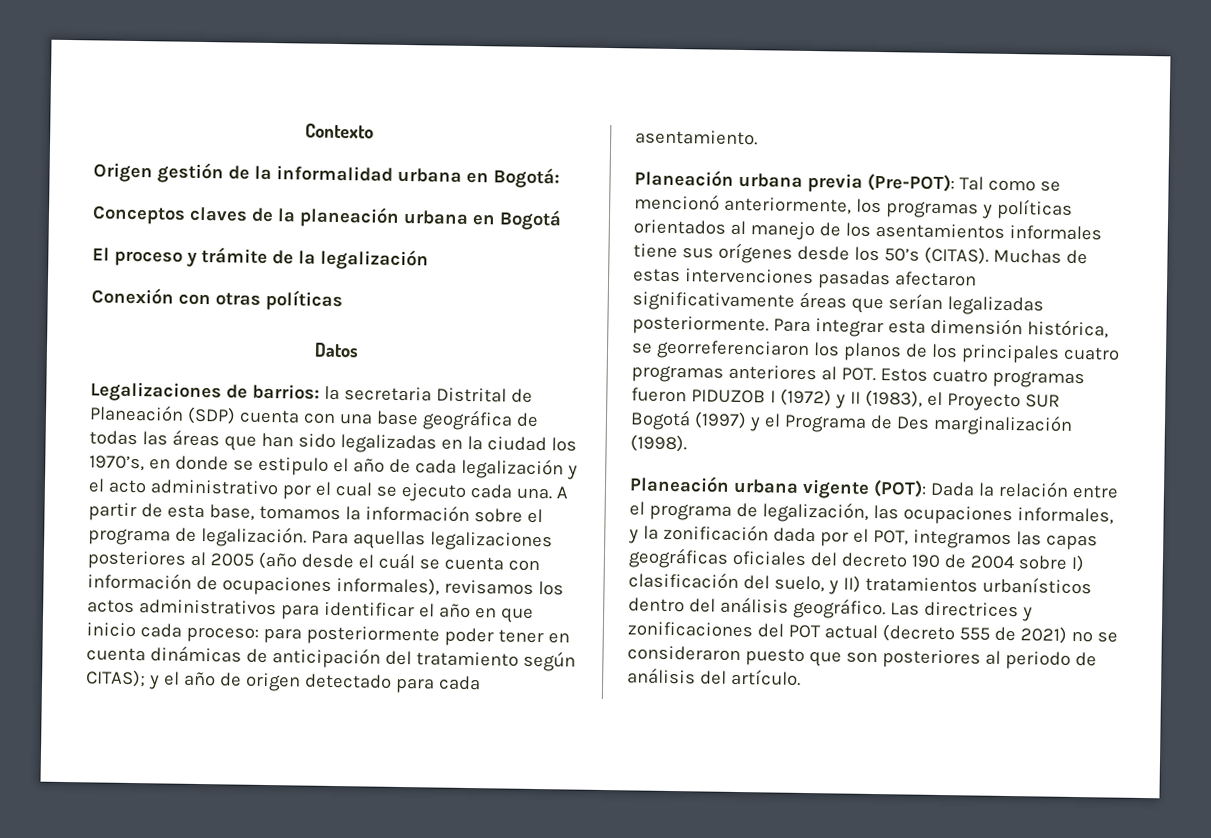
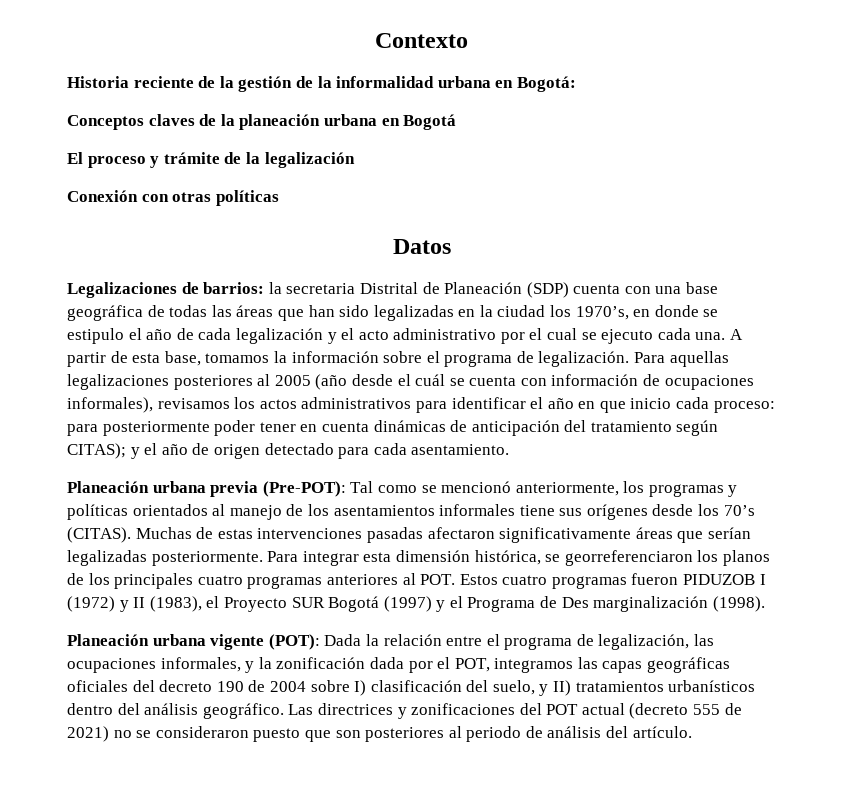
- Origen gestión de la informalidad urbana en Bogotá:
+ Historia reciente de la gestión de la informalidad urbana en Bogotá:
- Planeación urbana previa (Pre-POT): Tal como se mencionó anteriormente, los programas y políticas orientados al manejo de los asentamientos informales tiene sus orígenes desde los 50’s (CITAS).
+ Planeación urbana previa (Pre-POT): Tal como se mencionó anteriormente, los programas y políticas orientados al manejo de los asentamientos informales tiene sus orígenes desde los 70’s (CITAS).

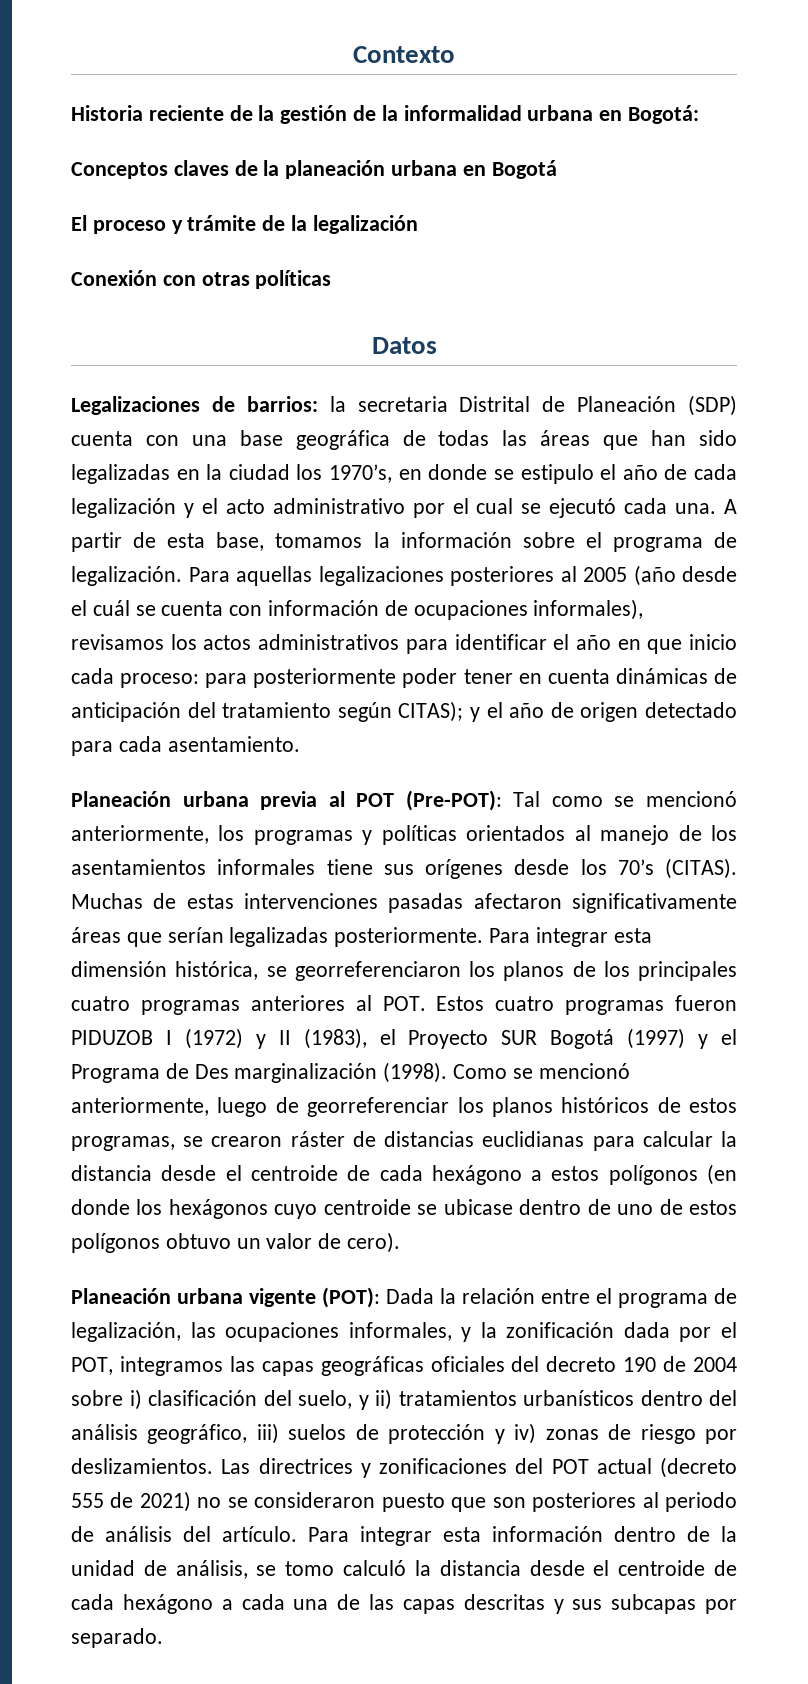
- Legalizaciones de barrios: la secretaria Distrital de Planeación (SDP) cuenta con una base geográfica de todas las áreas que han sido legalizadas en la ciudad los 1970’s, en donde se estipulo el año de cada legalización y el acto administrativo por el cual se ejecuto cada una.
+ Legalizaciones de barrios: la secretaria Distrital de Planeación (SDP) cuenta con una base geográfica de todas las áreas que han sido legalizadas en la ciudad los 1970’s, en donde se estipulo el año de cada legalización y el acto administrativo por el cual se ejecutó cada una.
- Planeación urbana previa (Pre-POT): Tal como se mencionó anteriormente, los programas y políticas orientados al manejo de los asentamientos informales tiene sus orígenes desde los 70’s (CITAS).
+ Planeación urbana previa al POT (Pre-POT): Tal como se mencionó anteriormente, los programas y políticas orientados al manejo de los asentamientos informales tiene sus orígenes desde los 70’s (CITAS).
+ Como se mencionó anteriormente, luego de georreferenciar los planos históricos de estos programas, se crearon ráster de distancias euclidianas para calcular la distancia desde el centroide de cada hexágono a estos polígonos (en donde los hexágonos cuyo centroide se ubicase dentro de uno de estos polígonos obtuvo un valor de cero).
- Planeación urbana vigente (POT): Dada la relación entre el programa de legalización, las ocupaciones informales, y la zonificación dada por el POT, integramos las capas geográficas oficiales del decreto 190 de 2004 sobre I) clasificación del suelo, y II) tratamientos urbanísticos dentro del análisis geográfico.
+ Planeación urbana vigente (POT): Dada la relación entre el programa de legalización, las ocupaciones informales, y la zonificación dada por el POT, integramos las capas geográficas oficiales del decreto 190 de 2004 sobre i) clasificación del suelo, y ii) tratamientos urbanísticos dentro del análisis geográfico, iii) suelos de protección y iv) zonas de riesgo por deslizamientos.
+ Para integrar esta información dentro de la unidad de análisis, se tomo calculó la distancia desde el centroide de cada hexágono a cada una de las capas descritas y sus subcapas por separado.

